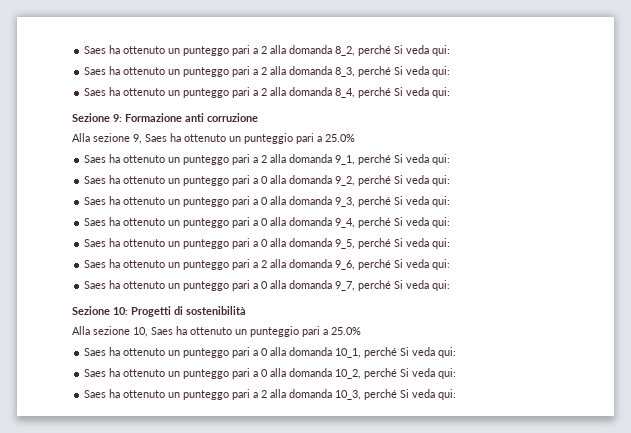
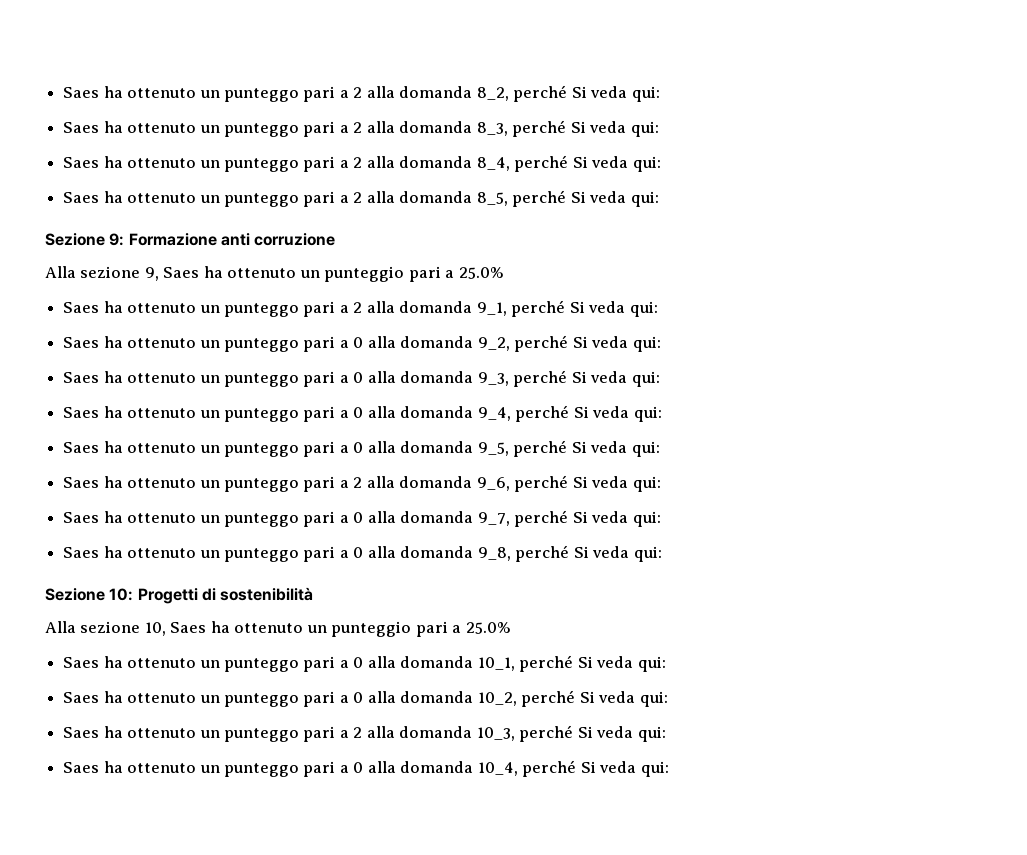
+ Saes ha ottenuto un punteggo pari a 2 alla domanda 8_5, perché Si veda qui:
+ Saes ha ottenuto un punteggo pari a 0 alla domanda 9_8, perché Si veda qui:
+ Saes ha ottenuto un punteggo pari a 0 alla domanda 10_4, perché Si veda qui:

